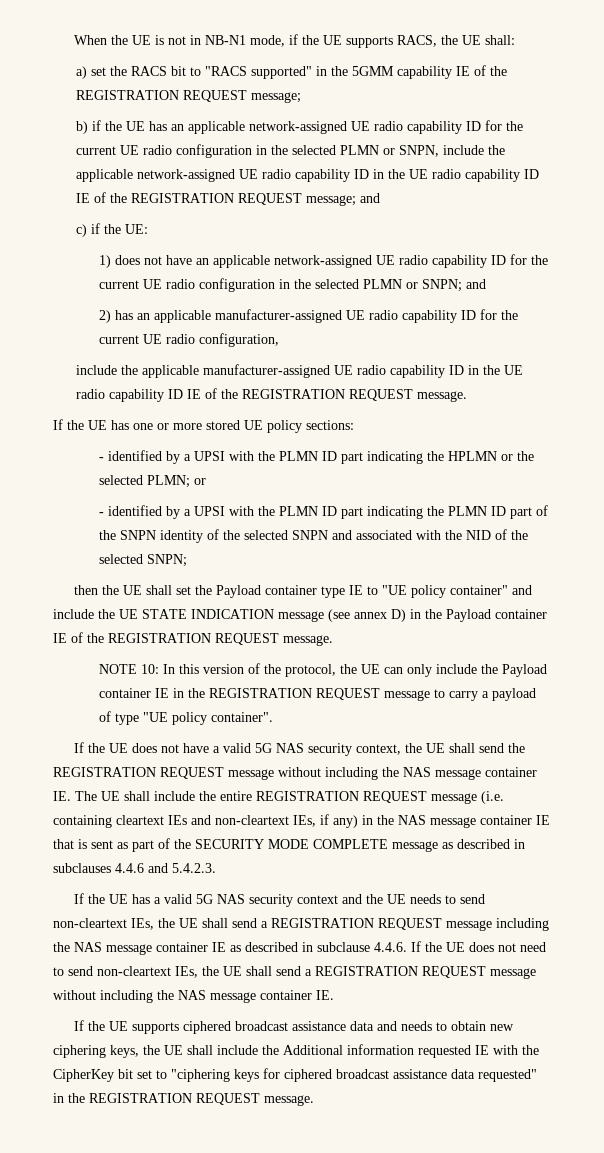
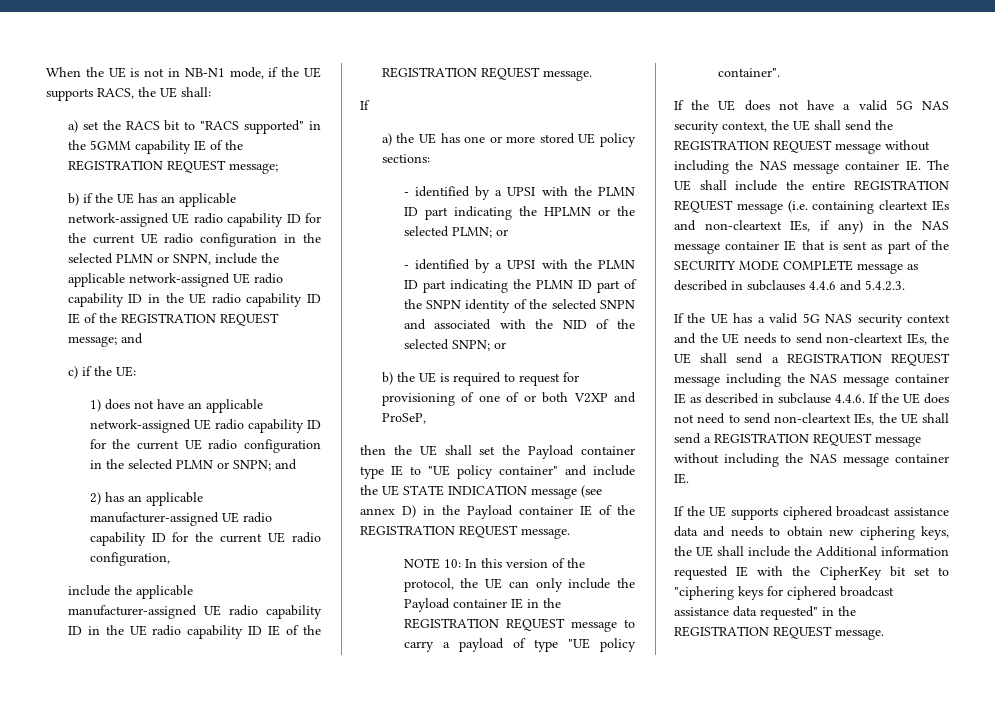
  include the applicable manufacturer-assigned UE radio capability ID in the UE radio capability ID IE of the REGISTRATION REQUEST message.
- If the UE has one or more stored UE policy sections:
+ If
+ a) the UE has one or more stored UE policy sections:
- - identified by a UPSI with the PLMN ID part indicating the PLMN ID part of the SNPN identity of the selected SNPN and associated with the NID of the selected SNPN;
+ - identified by a UPSI with the PLMN ID part indicating the PLMN ID part of the SNPN identity of the selected SNPN and associated with the NID of the selected SNPN; or
+ b) the UE is required to request for provisioning of one of or both V2XP and ProSeP,

